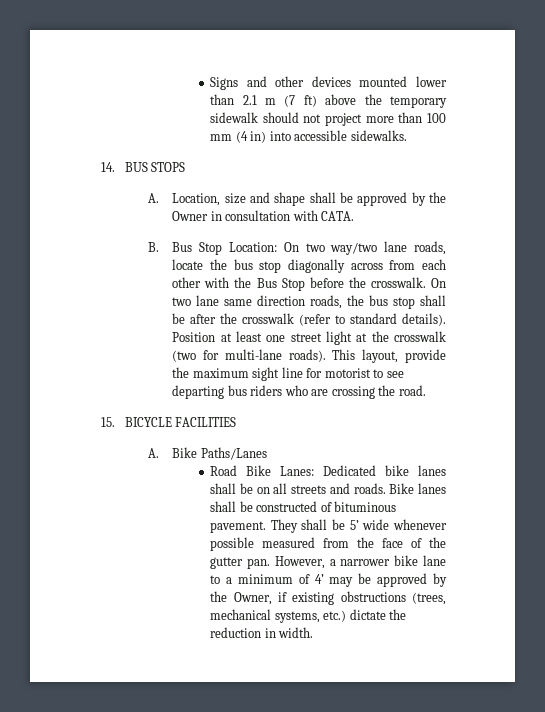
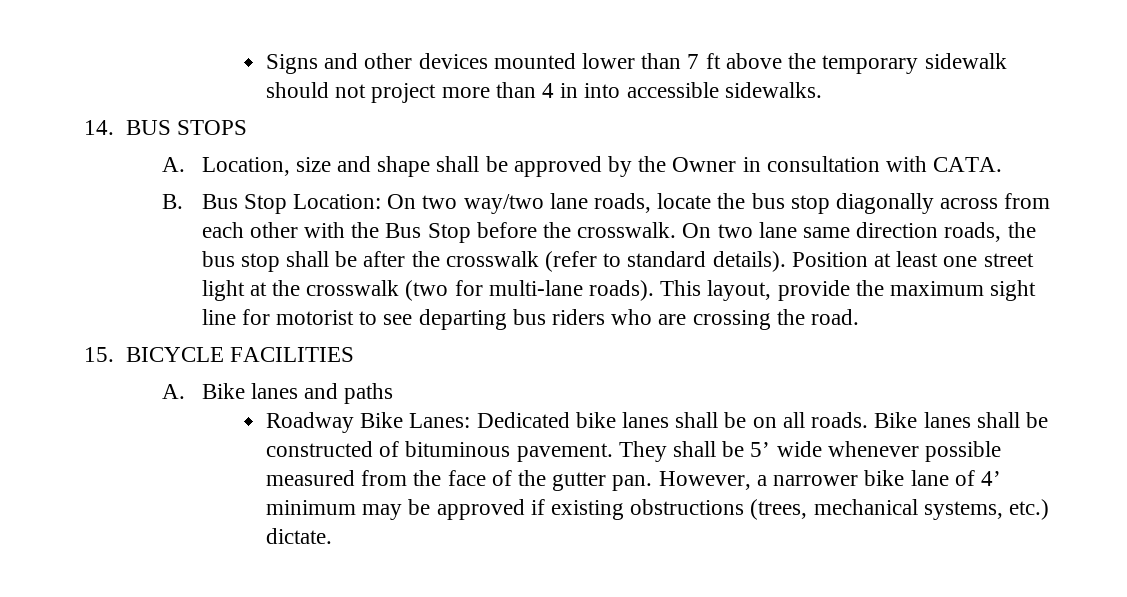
- Signs and other devices mounted lower than 2.1 m (7 ft) above the temporary sidewalk should not project more than 100 mm (4 in) into accessible sidewalks.
+ Signs and other devices mounted lower than 7 ft above the temporary sidewalk should not project more than 4 in into accessible sidewalks.
- A. Bike Paths/Lanes
- Road Bike Lanes: Dedicated bike lanes shall be on all streets and roads.
+ A. Bike lanes and paths
+ Roadway Bike Lanes: Dedicated bike lanes shall be on all roads.
- However, a narrower bike lane to a minimum of 4’ may be approved by the Owner, if existing obstructions (trees, mechanical systems, etc.) dictate the reduction in width.
+ However, a narrower bike lane of 4’ minimum may be approved if existing obstructions (trees, mechanical systems, etc.) dictate.

